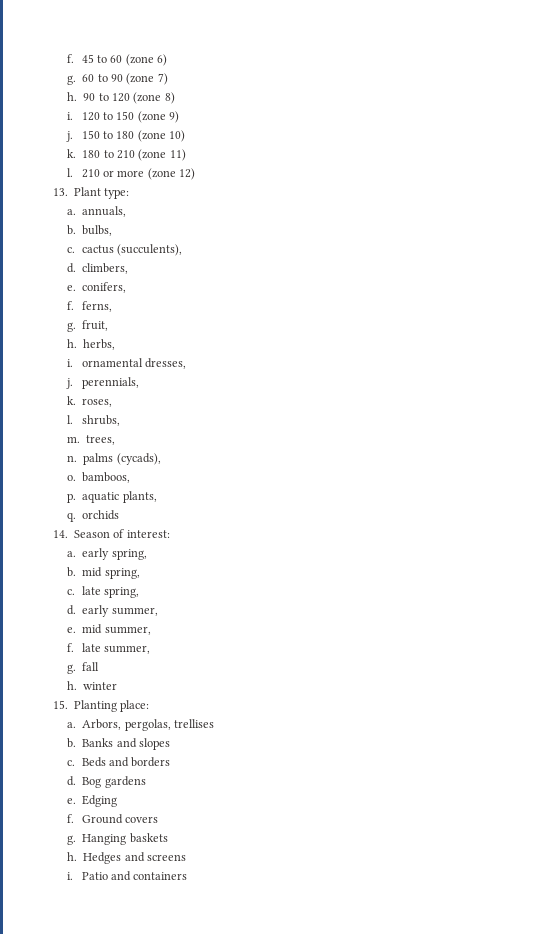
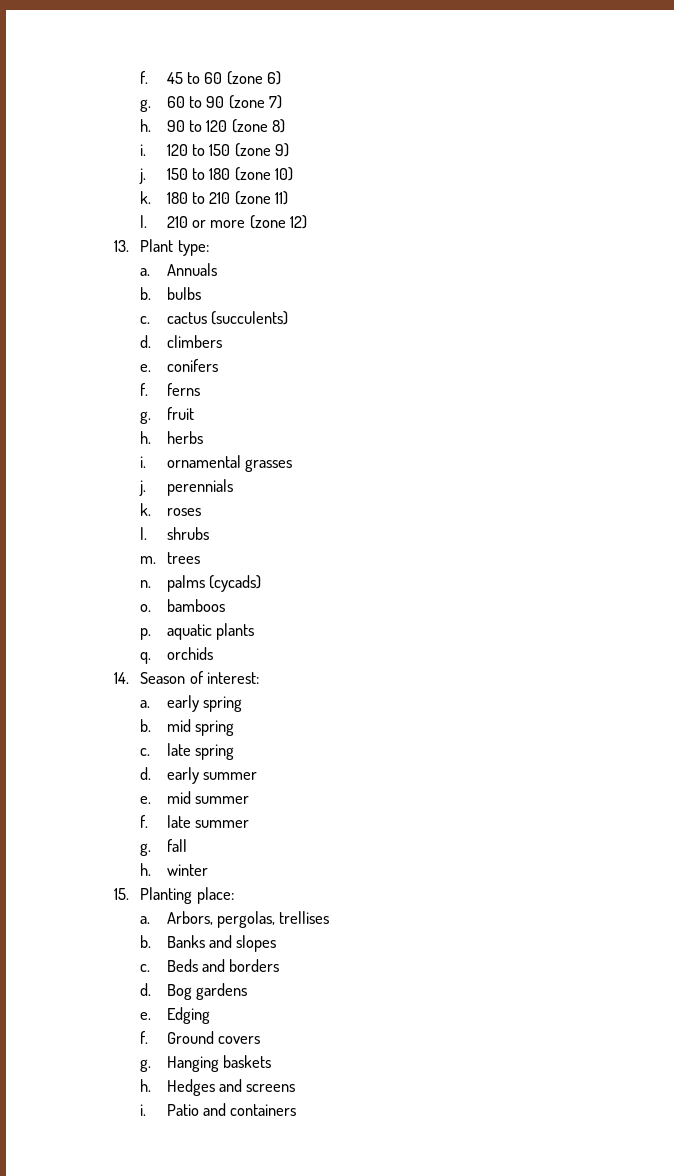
- a. annuals,
- b. bulbs,
+ a. Annuals
+ b. bulbs
- c. cactus (succulents),
- d. climbers,
- e. conifers,
- f. ferns,
- g. fruit,
- h. herbs,
+ c. cactus (succulents)
+ d. climbers
+ e. conifers
+ f. ferns
+ g. fruit
+ h. herbs
- i. ornamental dresses,
- j. perennials,
- k. roses,
- l. shrubs,
+ i. ornamental grasses
+ j. perennials
+ k. roses
+ l. shrubs
- m. trees,
+ m. trees
- n. palms (cycads),
+ n. palms (cycads)
- o. bamboos,
+ o. bamboos
- p. aquatic plants,
+ p. aquatic plants
- a. early spring,
+ a. early spring
- b. mid spring,
+ b. mid spring
- c. late spring,
+ c. late spring
- d. early summer,
+ d. early summer
- e. mid summer,
+ e. mid summer
- f. late summer,
+ f. late summer

